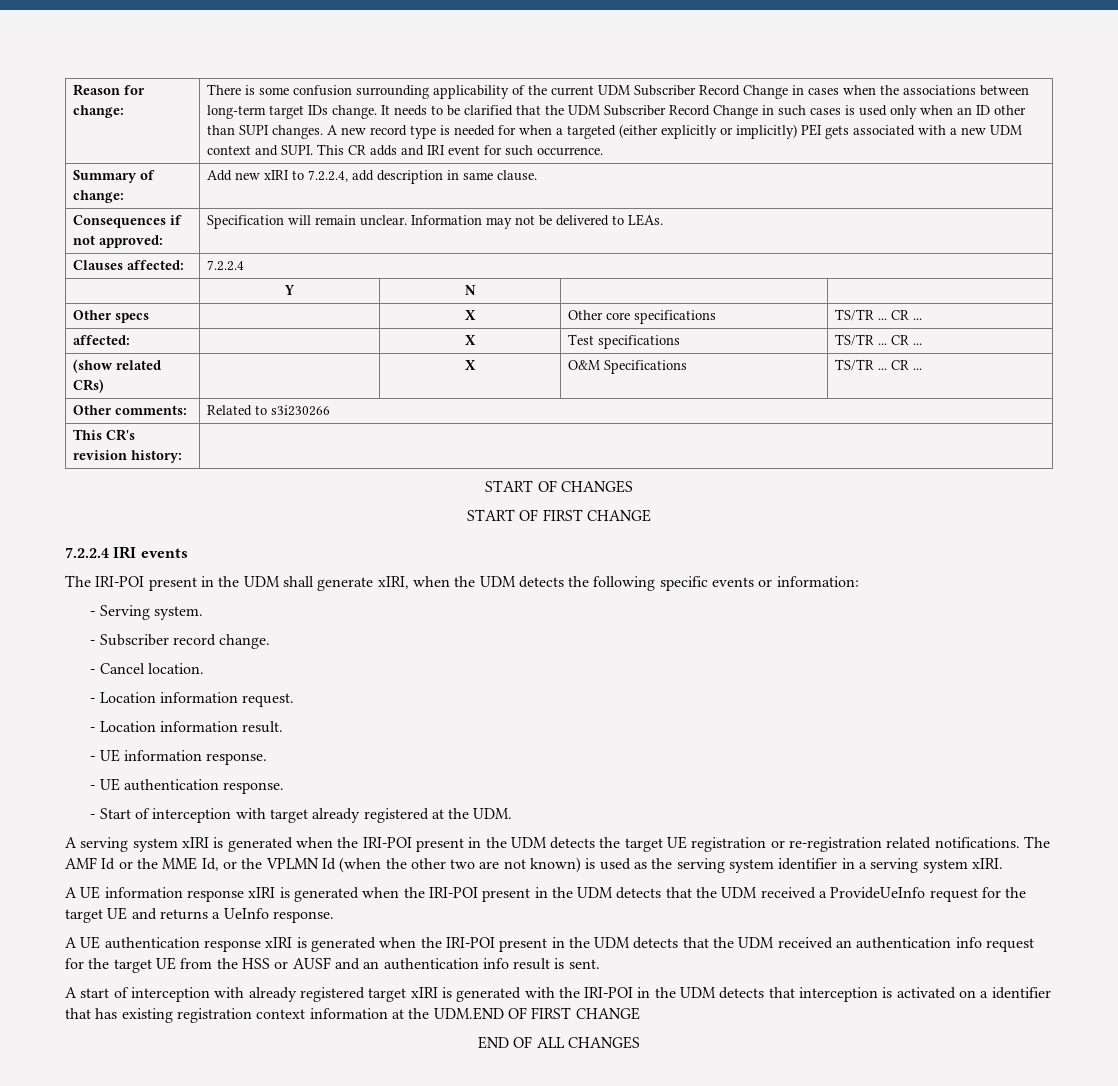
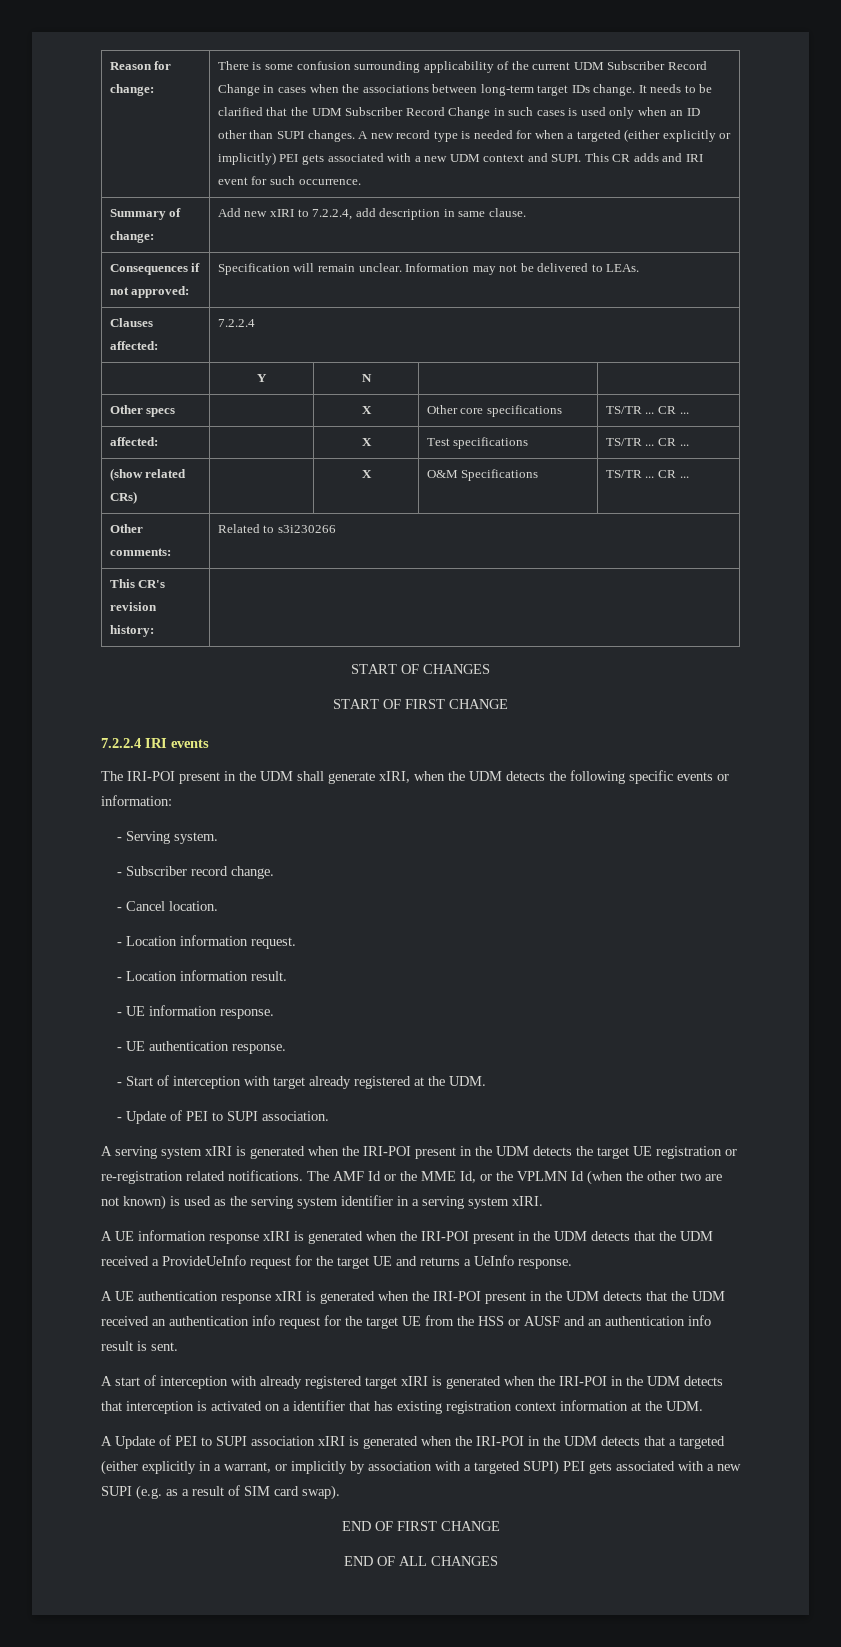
+ - Update of PEI to SUPI association.
- A start of interception with already registered target xIRI is generated with the IRI-POI in the UDM detects that interception is activated on a identifier that has existing registration context information at the UDM.END OF FIRST CHANGE
+ A start of interception with already registered target xIRI is generated when the IRI-POI in the UDM detects that interception is activated on a identifier that has existing registration context information at the UDM.
+ A Update of PEI to SUPI association xIRI is generated when the IRI-POI in the UDM detects that a targeted (either explicitly in a warrant, or implicitly by association with a targeted SUPI) PEI gets associated with a new SUPI (e.g. as a result of SIM card swap).
+ END OF FIRST CHANGE

